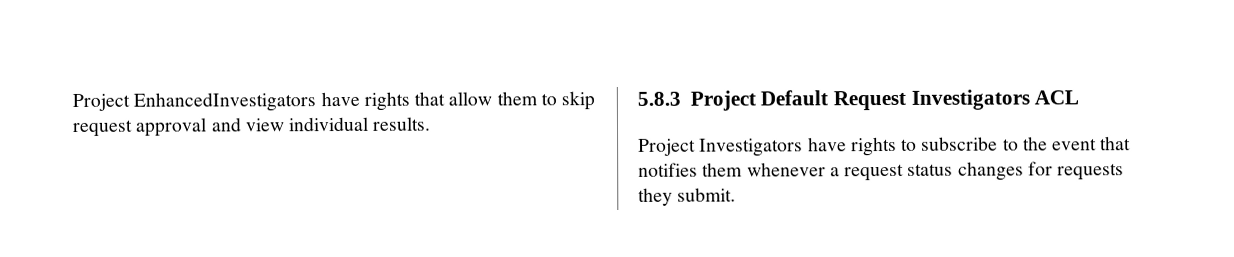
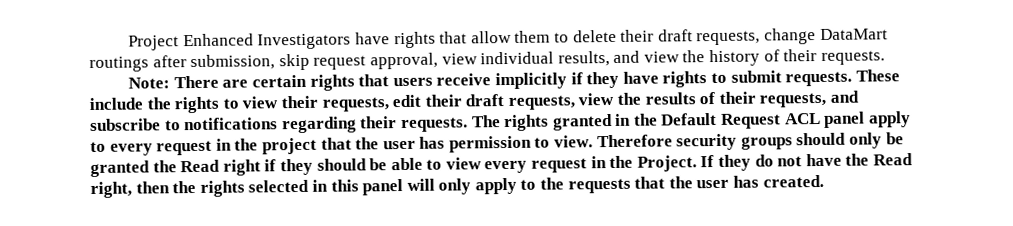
- Project EnhancedInvestigators have rights that allow them to skip request approval and view individual results.
- 5.8.3 Project Default Request Investigators ACL
- Project Investigators have rights to subscribe to the event that notifies them whenever a request status changes for requests they submit.
+ Project Enhanced Investigators have rights that allow them to delete their draft requests, change DataMart routings after submission, skip request approval, view individual results, and view the history of their requests.
+ Note: There are certain rights that users receive implicitly if they have rights to submit requests. These include the rights to view their requests, edit their draft requests, view the results of their requests, and subscribe to notifications regarding their requests. The rights granted in the Default Request ACL panel apply to every request in the project that the user has permission to view. Therefore security groups should only be granted the Read right if they should be able to view every request in the Project. If they do not have the Read right, then the rights selected in this panel will only apply to the requests that the user has created.

